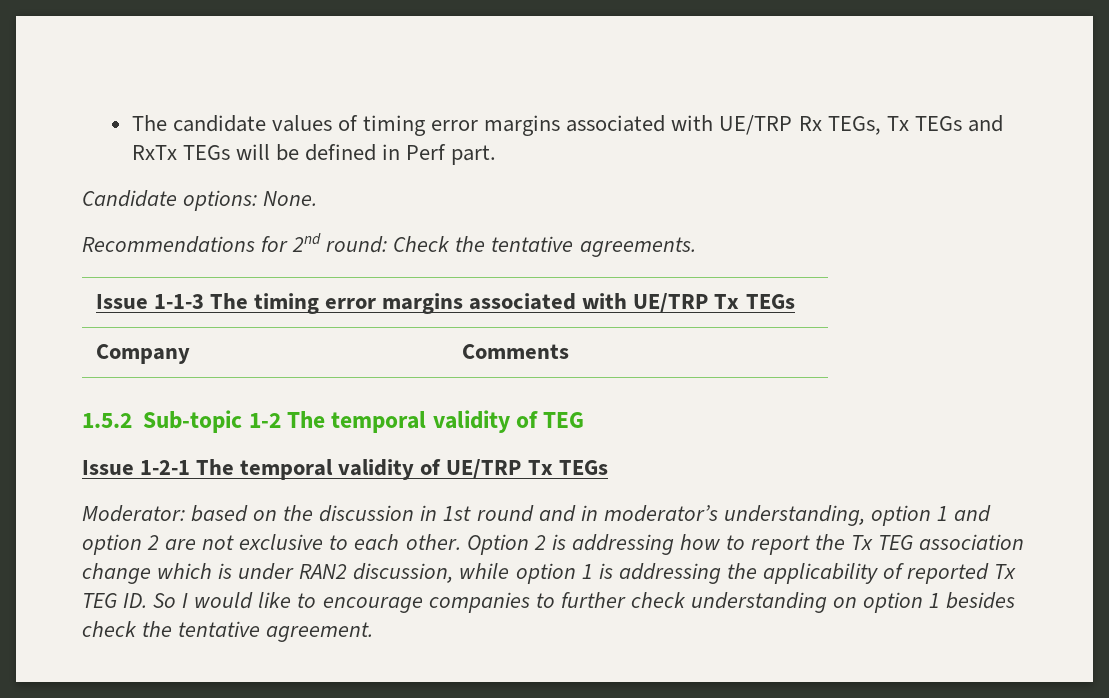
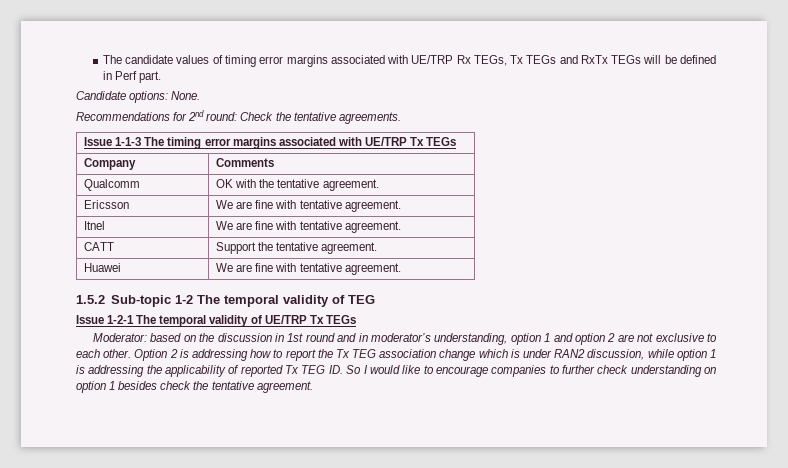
+ Qualcomm | OK with the tentative agreement.
+ Ericsson | We are fine with tentative agreement.
+ Itnel | We are fine with tentative agreement.
+ CATT | Support the tentative agreement.
+ Huawei | We are fine with tentative agreement.

